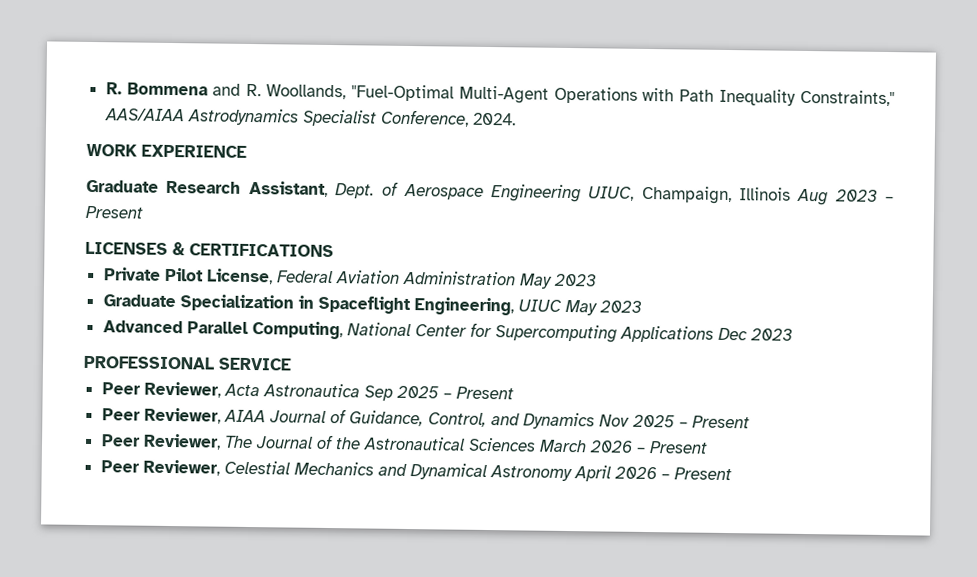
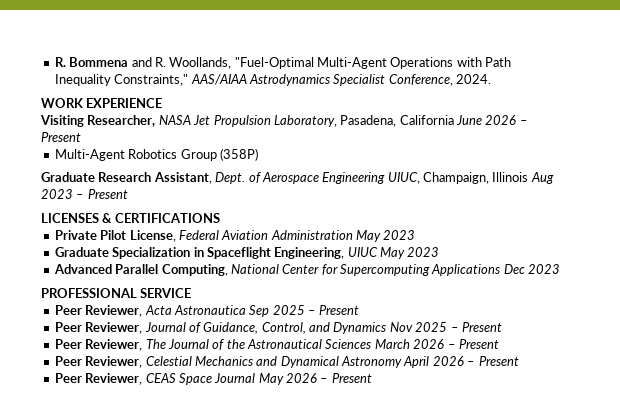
+ Visiting Researcher, NASA Jet Propulsion Laboratory, Pasadena, California June 2026 – Present
+ Multi-Agent Robotics Group (358P)
- Peer Reviewer, AIAA Journal of Guidance, Control, and Dynamics Nov 2025 – Present
+ Peer Reviewer, Journal of Guidance, Control, and Dynamics Nov 2025 – Present
+ Peer Reviewer, CEAS Space Journal May 2026 – Present

